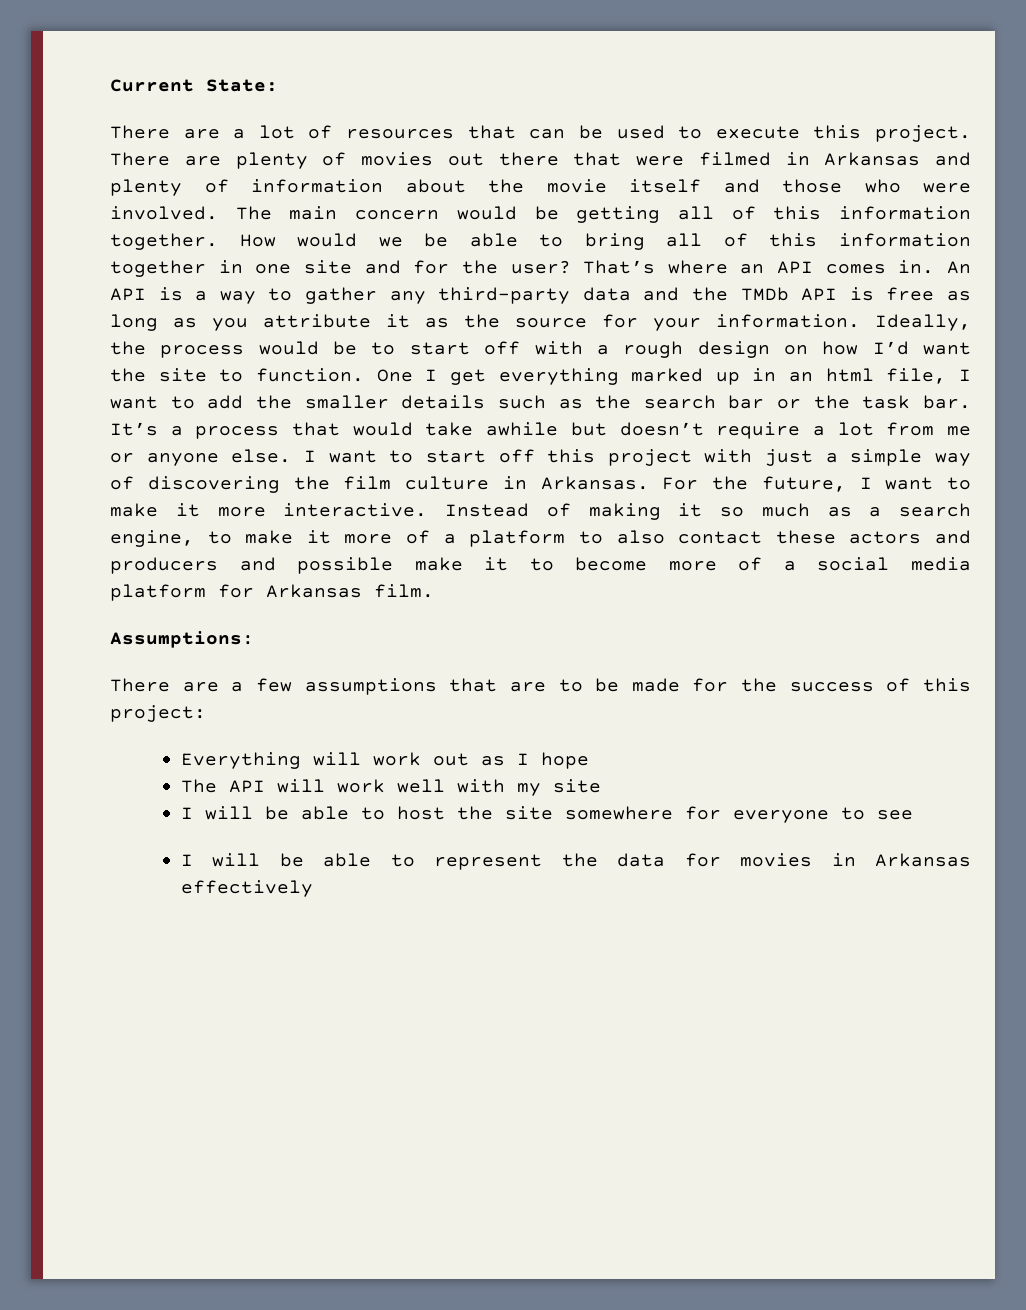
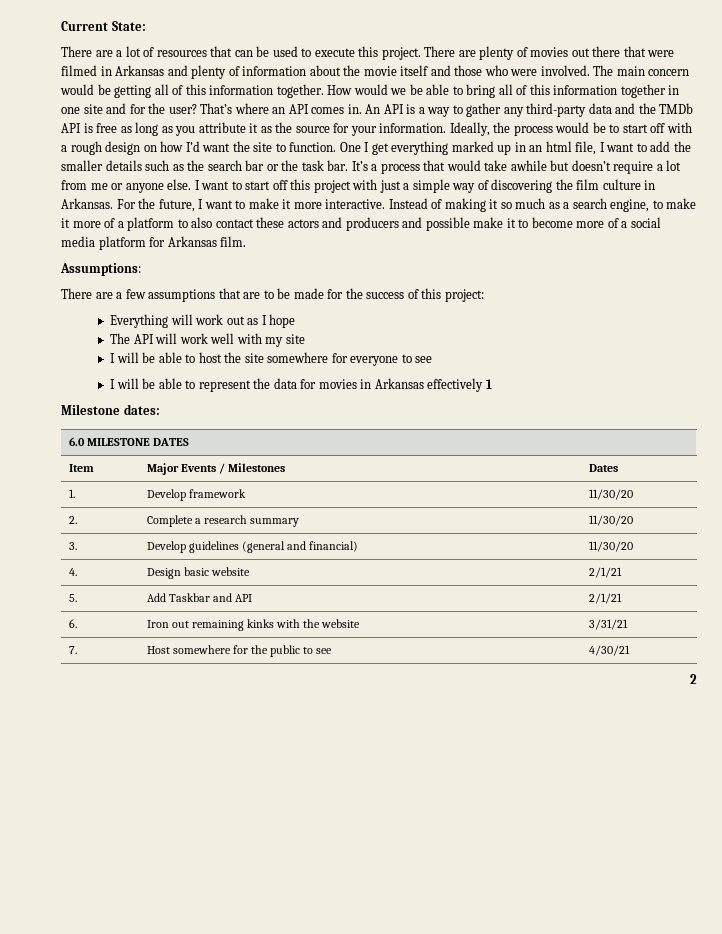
- I will be able to represent the data for movies in Arkansas effectively
+ I will be able to represent the data for movies in Arkansas effectively 1
+ Milestone dates:
+ 6.0 MILESTONE DATES
+ Item | Major Events / Milestones | Dates
+ 1. | Develop framework | 11/30/20
+ 2. | Complete a research summary | 11/30/20
+ 3. | Develop guidelines (general and financial) | 11/30/20
+ 4. | Design basic website | 2/1/21
+ 5. | Add Taskbar and API | 2/1/21
+ 6. | Iron out remaining kinks with the website | 3/31/21
+ 7. | Host somewhere for the public to see | 4/30/21
+ 2

